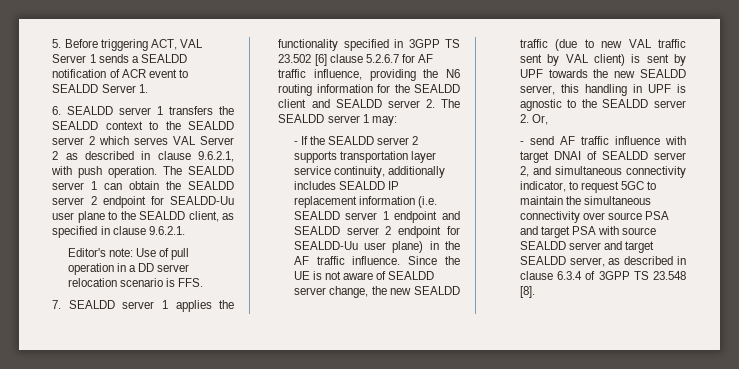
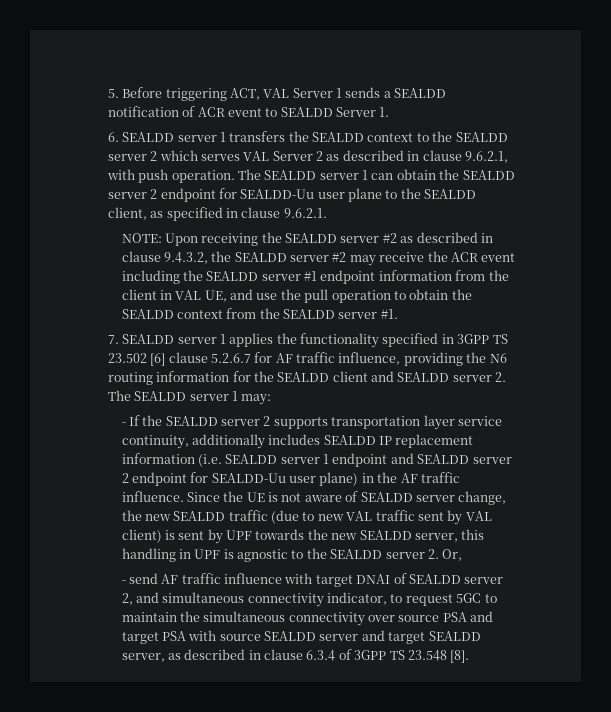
- Editor's note: Use of pull operation in a DD server relocation scenario is FFS.
+ NOTE: Upon receiving the SEALDD server #2 as described in clause 9.4.3.2, the SEALDD server #2 may receive the ACR event including the SEALDD server #1 endpoint information from the client in VAL UE, and use the pull operation to obtain the SEALDD context from the SEALDD server #1.

